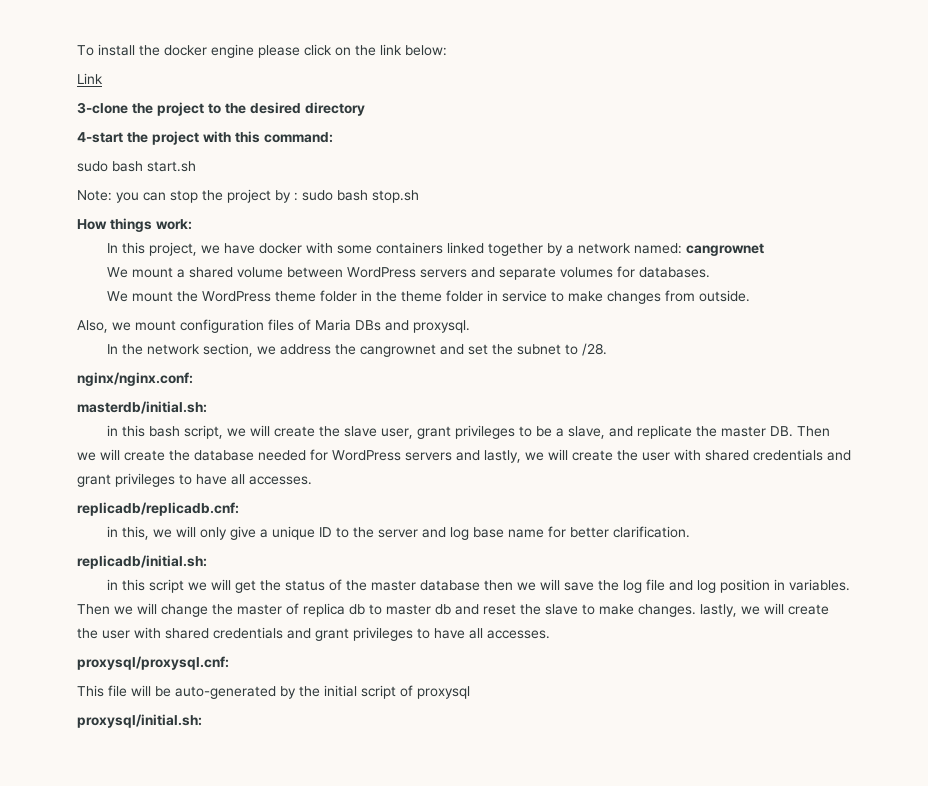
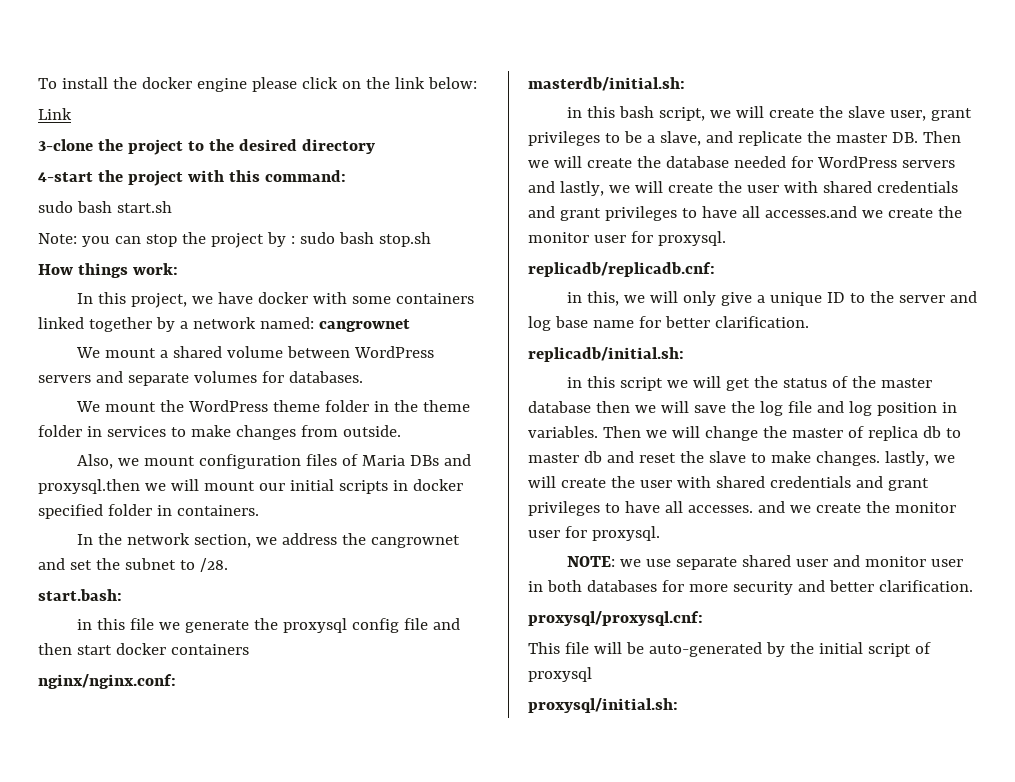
- We mount the WordPress theme folder in the theme folder in service to make changes from outside.
+ We mount the WordPress theme folder in the theme folder in services to make changes from outside.
- Also, we mount configuration files of Maria DBs and proxysql.
+ Also, we mount configuration files of Maria DBs and proxysql.then we will mount our initial scripts in docker specified folder in containers.
+ start.bash:
+ in this file we generate the proxysql config file and then start docker containers
- in this bash script, we will create the slave user, grant privileges to be a slave, and replicate the master DB. Then we will create the database needed for WordPress servers and lastly, we will create the user with shared credentials and grant privileges to have all accesses.
+ in this bash script, we will create the slave user, grant privileges to be a slave, and replicate the master DB. Then we will create the database needed for WordPress servers and lastly, we will create the user with shared credentials and grant privileges to have all accesses.and we create the monitor user for proxysql.
- Then we will change the master of replica db to master db and reset the slave to make changes. lastly, we will create the user with shared credentials and grant privileges to have all accesses.
+ Then we will change the master of replica db to master db and reset the slave to make changes. lastly, we will create the user with shared credentials and grant privileges to have all accesses. and we create the monitor user for proxysql.
+ NOTE: we use separate shared user and monitor user in both databases for more security and better clarification.

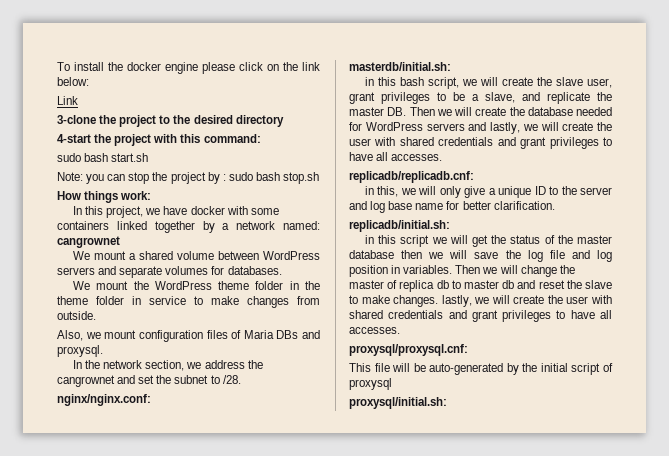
- We mount the WordPress theme folder in the theme folder in services to make changes from outside.
+ We mount the WordPress theme folder in the theme folder in service to make changes from outside.
- Also, we mount configuration files of Maria DBs and proxysql.then we will mount our initial scripts in docker specified folder in containers.
+ Also, we mount configuration files of Maria DBs and proxysql.
- start.bash:
- in this file we generate the proxysql config file and then start docker containers
- in this bash script, we will create the slave user, grant privileges to be a slave, and replicate the master DB. Then we will create the database needed for WordPress servers and lastly, we will create the user with shared credentials and grant privileges to have all accesses.and we create the monitor user for proxysql.
+ in this bash script, we will create the slave user, grant privileges to be a slave, and replicate the master DB. Then we will create the database needed for WordPress servers and lastly, we will create the user with shared credentials and grant privileges to have all accesses.
- Then we will change the master of replica db to master db and reset the slave to make changes. lastly, we will create the user with shared credentials and grant privileges to have all accesses. and we create the monitor user for proxysql.
- NOTE: we use separate shared user and monitor user in both databases for more security and better clarification.
+ Then we will change the master of replica db to master db and reset the slave to make changes. lastly, we will create the user with shared credentials and grant privileges to have all accesses.

